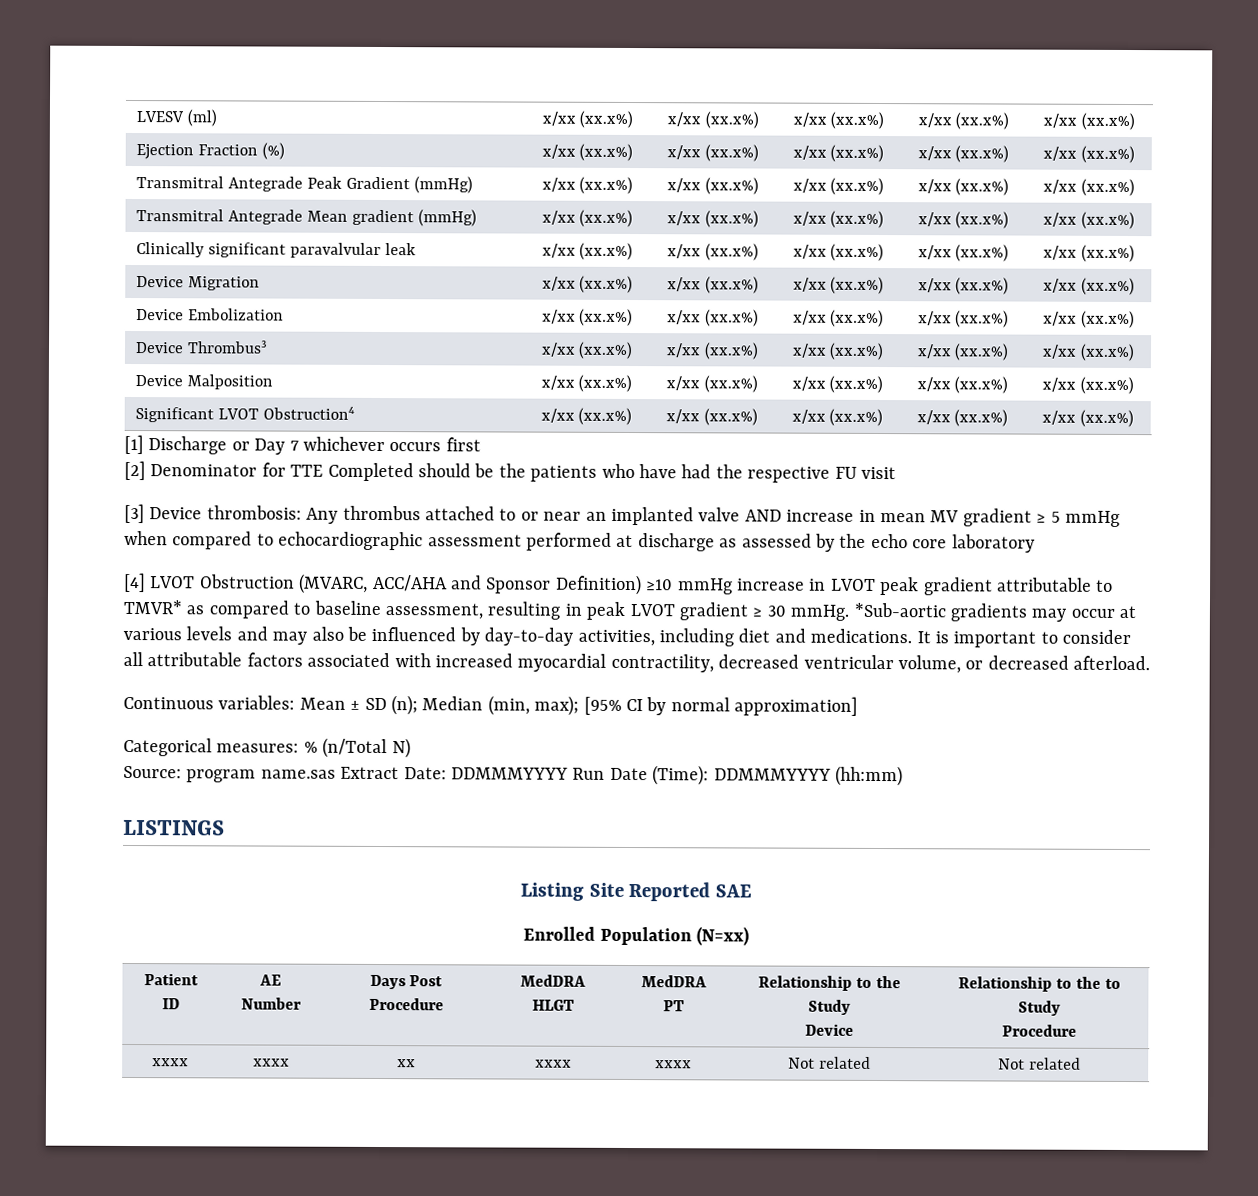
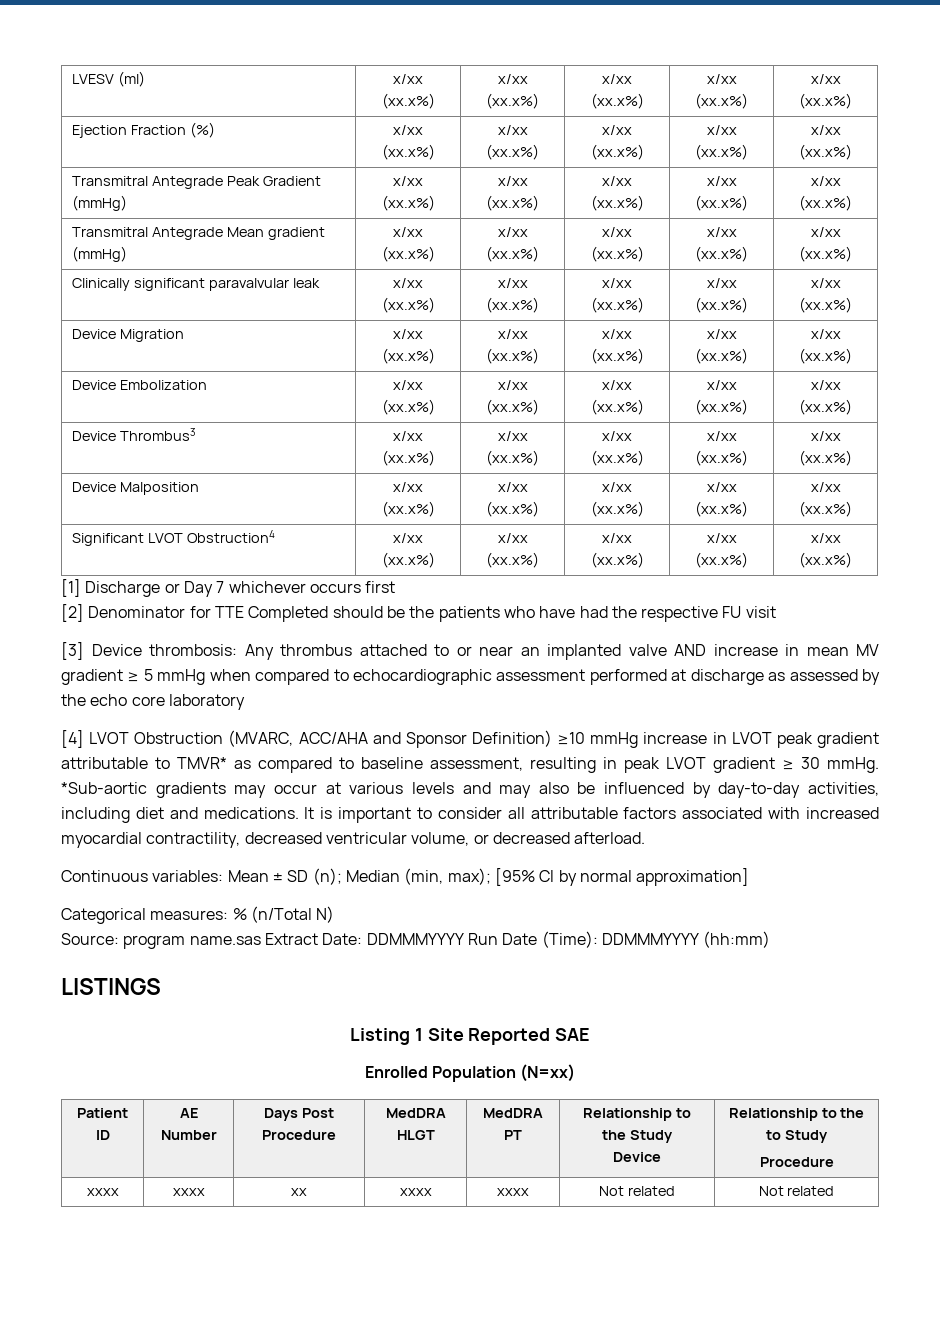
- Listing Site Reported SAE
+ Listing 1 Site Reported SAE

